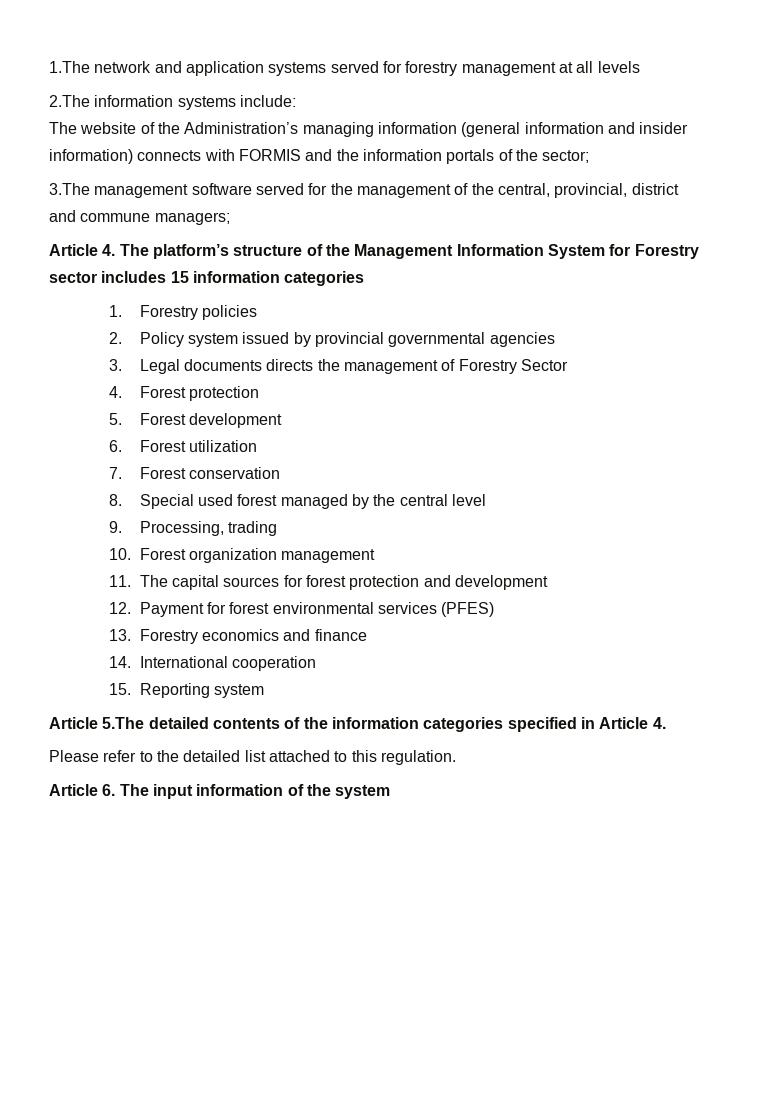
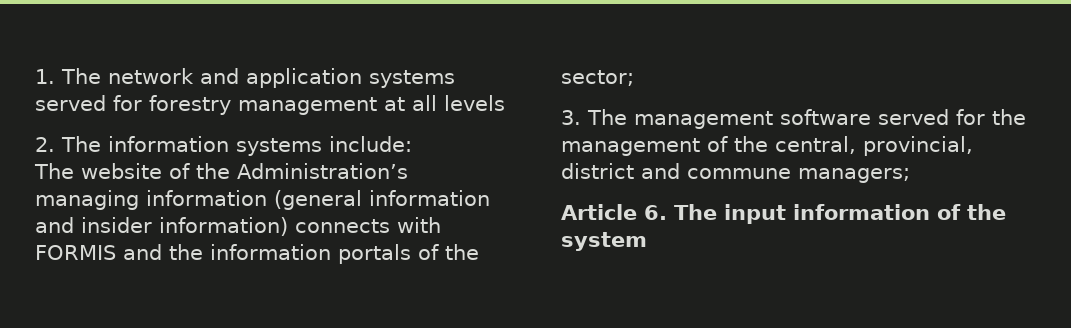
- 1.The network and application systems served for forestry management at all levels
+ 1. The network and application systems served for forestry management at all levels
- 2.The information systems include:
+ 2. The information systems include:
- 3.The management software served for the management of the central, provincial, district and commune managers;
+ 3. The management software served for the management of the central, provincial, district and commune managers;
- Article 4. The platform’s structure of the Management Information System for Forestry sector includes 15 information categories
- 1. Forestry policies
- 2. Policy system issued by provincial governmental agencies
- 3. Legal documents directs the management of Forestry Sector
- 4. Forest protection
- 5. Forest development
- 6. Forest utilization
- 7. Forest conservation
- 8. Special used forest managed by the central level
- 9. Processing, trading
- 10. Forest organization management
- 11. The capital sources for forest protection and development
- 12. Payment for forest environmental services (PFES)
- 13. Forestry economics and finance
- 14. International cooperation
- 15. Reporting system
- Article 5.The detailed contents of the information categories specified in Article 4.
- Please refer to the detailed list attached to this regulation.

